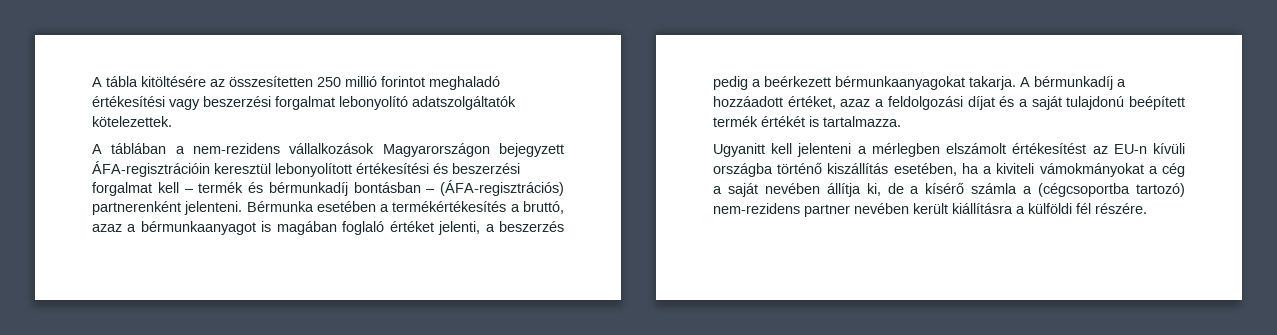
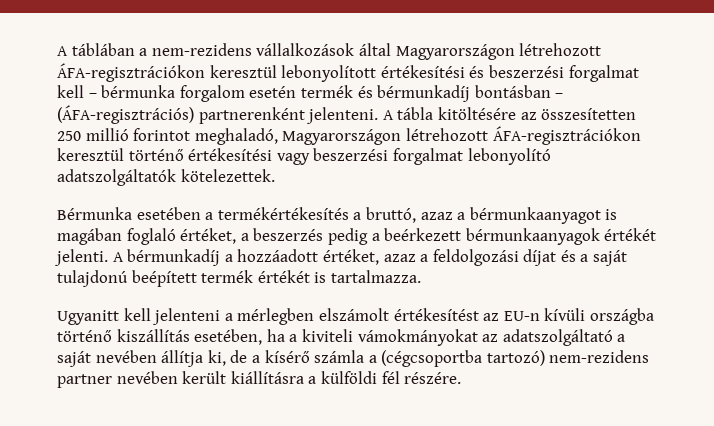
- A tábla kitöltésére az összesítetten 250 millió forintot meghaladó értékesítési vagy beszerzési forgalmat lebonyolító adatszolgáltatók kötelezettek.
+ A táblában a nem-rezidens vállalkozások által Magyarországon létrehozott ÁFA-regisztrációkon keresztül lebonyolított értékesítési és beszerzési forgalmat kell – bérmunka forgalom esetén termék és bérmunkadíj bontásban – (ÁFA-regisztrációs) partnerenként jelenteni. A tábla kitöltésére az összesítetten 250 millió forintot meghaladó, Magyarországon létrehozott ÁFA-regisztrációkon keresztül történő értékesítési vagy beszerzési forgalmat lebonyolító adatszolgáltatók kötelezettek.
- A táblában a nem-rezidens vállalkozások Magyarországon bejegyzett ÁFA-regisztrációin keresztül lebonyolított értékesítési és beszerzési forgalmat kell – termék és bérmunkadíj bontásban – (ÁFA-regisztrációs) partnerenként jelenteni. Bérmunka esetében a termékértékesítés a bruttó, azaz a bérmunkaanyagot is magában foglaló értéket jelenti, a beszerzés pedig a beérkezett bérmunkaanyagokat takarja.
+ Bérmunka esetében a termékértékesítés a bruttó, azaz a bérmunkaanyagot is magában foglaló értéket, a beszerzés pedig a beérkezett bérmunkaanyagok értékét jelenti.
- Ugyanitt kell jelenteni a mérlegben elszámolt értékesítést az EU-n kívüli országba történő kiszállítás esetében, ha a kiviteli vámokmányokat a cég a saját nevében állítja ki, de a kísérő számla a (cégcsoportba tartozó) nem-rezidens partner nevében került kiállításra a külföldi fél részére.
+ Ugyanitt kell jelenteni a mérlegben elszámolt értékesítést az EU-n kívüli országba történő kiszállítás esetében, ha a kiviteli vámokmányokat az adatszolgáltató a saját nevében állítja ki, de a kísérő számla a (cégcsoportba tartozó) nem-rezidens partner nevében került kiállításra a külföldi fél részére.

